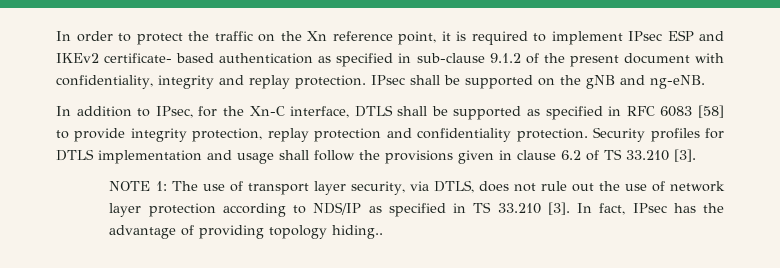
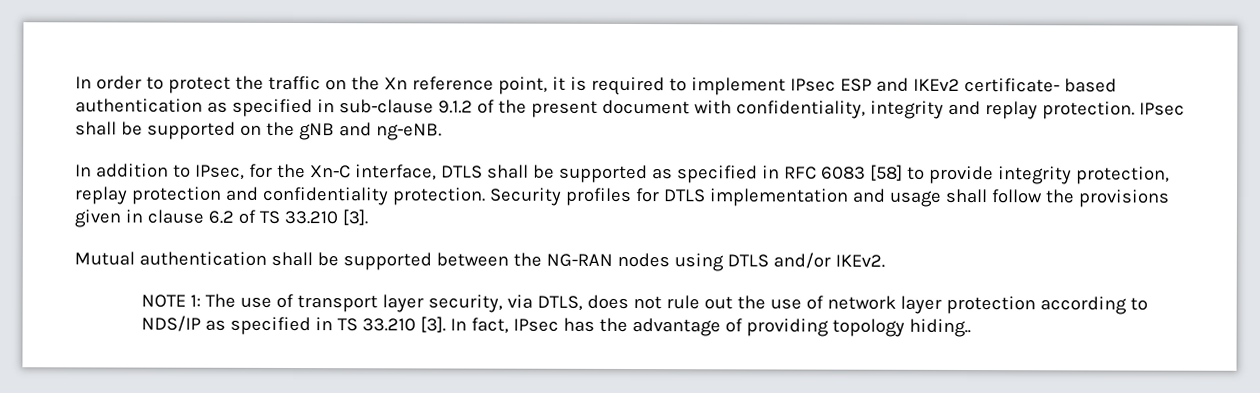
+ Mutual authentication shall be supported between the NG-RAN nodes using DTLS and/or IKEv2.

